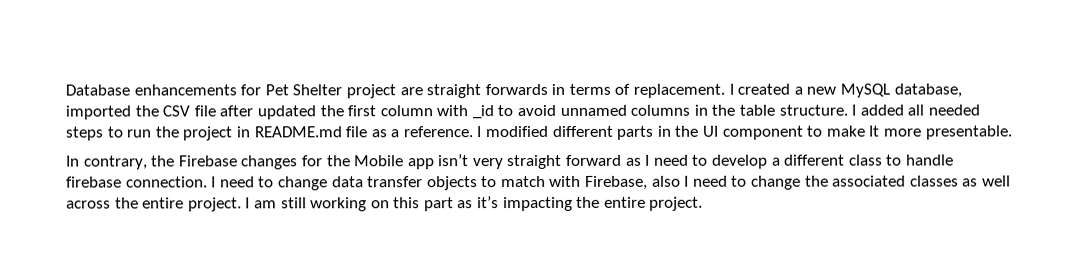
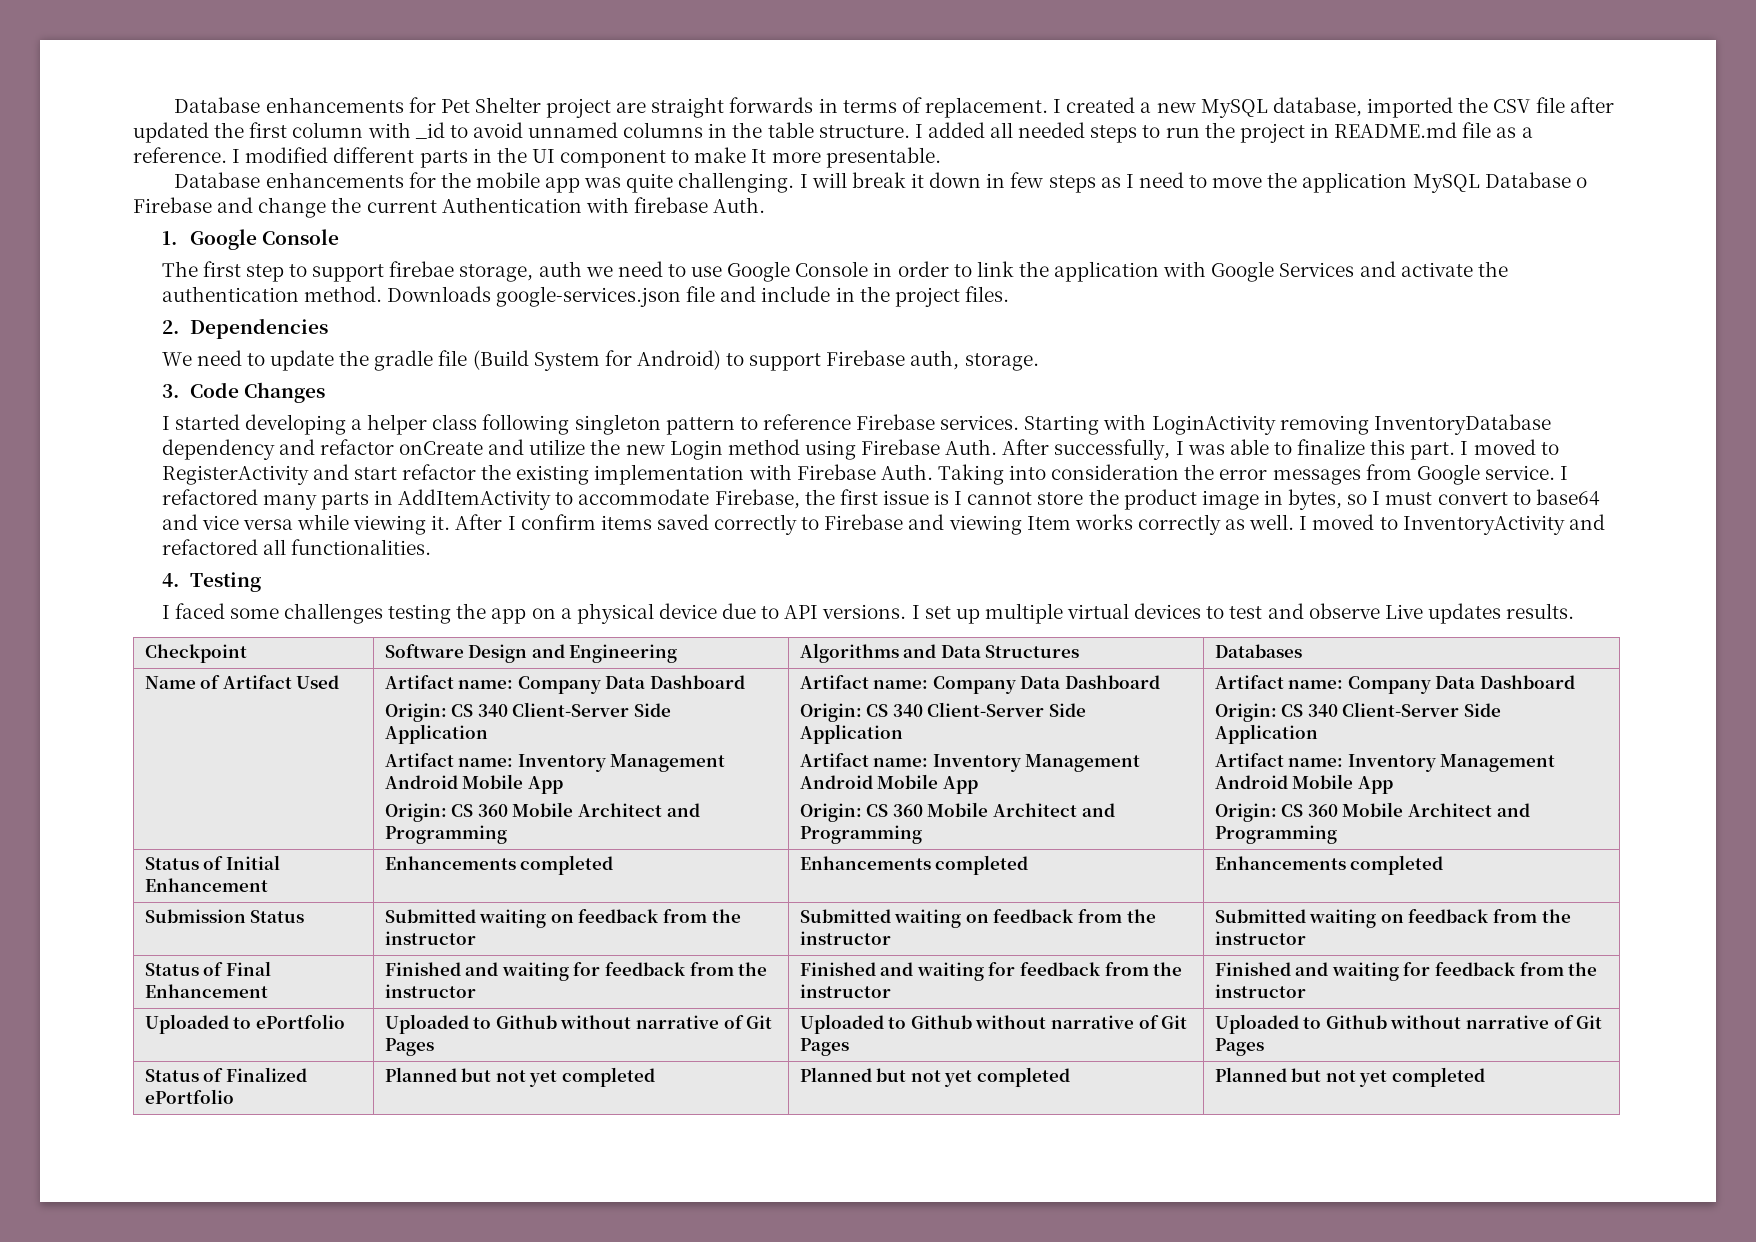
- In contrary, the Firebase changes for the Mobile app isn’t very straight forward as I need to develop a different class to handle firebase connection. I need to change data transfer objects to match with Firebase, also I need to change the associated classes as well across the entire project. I am still working on this part as it’s impacting the entire project.
+ Database enhancements for the mobile app was quite challenging. I will break it down in few steps as I need to move the application MySQL Database o Firebase and change the current Authentication with firebase Auth.
+ 1. Google Console
+ The first step to support firebae storage, auth we need to use Google Console in order to link the application with Google Services and activate the authentication method. Downloads google-services.json file and include in the project files.
+ 2. Dependencies
+ We need to update the gradle file (Build System for Android) to support Firebase auth, storage.
+ 3. Code Changes
+ I started developing a helper class following singleton pattern to reference Firebase services. Starting with LoginActivity removing InventoryDatabase dependency and refactor onCreate and utilize the new Login method using Firebase Auth. After successfully, I was able to finalize this part. I moved to RegisterActivity and start refactor the existing implementation with Firebase Auth. Taking into consideration the error messages from Google service. I refactored many parts in AddItemActivity to accommodate Firebase, the first issue is I cannot store the product image in bytes, so I must convert to base64 and vice versa while viewing it. After I confirm items saved correctly to Firebase and viewing Item works correctly as well. I moved to InventoryActivity and refactored all functionalities.
+ 4. Testing
+ I faced some challenges testing the app on a physical device due to API versions. I set up multiple virtual devices to test and observe Live updates results.
+ Checkpoint | Software Design and Engineering | Algorithms and Data Structures | Databases
+ Name of Artifact Used | Artifact name: Company Data Dashboard
+ Origin: CS 340 Client-Server Side Application
+ Artifact name: Inventory Management Android Mobile App
+ Origin: CS 360 Mobile Architect and Programming | Artifact name: Company Data Dashboard
+ Origin: CS 340 Client-Server Side Application
+ Artifact name: Inventory Management Android Mobile App
+ Origin: CS 360 Mobile Architect and Programming | Artifact name: Company Data Dashboard
+ Origin: CS 340 Client-Server Side Application
+ Artifact name: Inventory Management Android Mobile App
+ Origin: CS 360 Mobile Architect and Programming
+ Status of Initial Enhancement | Enhancements completed | Enhancements completed | Enhancements completed
+ Submission Status | Submitted waiting on feedback from the instructor | Submitted waiting on feedback from the instructor | Submitted waiting on feedback from the instructor
+ Status of Final Enhancement | Finished and waiting for feedback from the instructor | Finished and waiting for feedback from the instructor | Finished and waiting for feedback from the instructor
+ Uploaded to ePortfolio | Uploaded to Github without narrative of Git Pages | Uploaded to Github without narrative of Git Pages | Uploaded to Github without narrative of Git Pages
+ Status of Finalized ePortfolio | Planned but not yet completed | Planned but not yet completed | Planned but not yet completed

